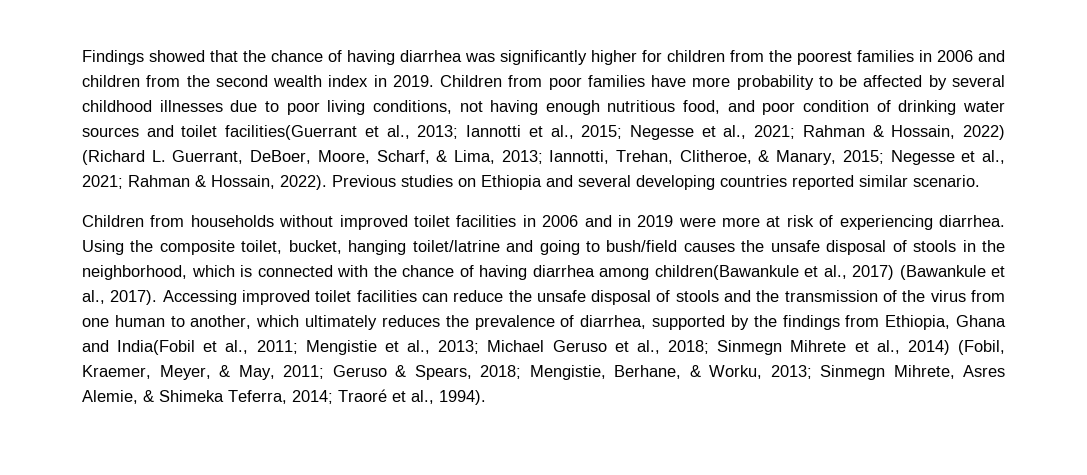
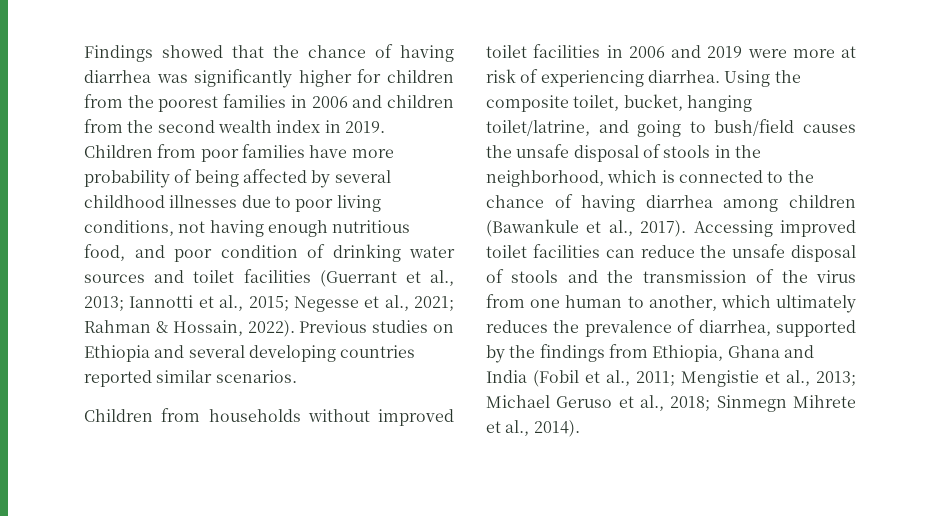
- Children from poor families have more probability to be affected by several childhood illnesses due to poor living conditions, not having enough nutritious food, and poor condition of drinking water sources and toilet facilities(Guerrant et al., 2013; Iannotti et al., 2015; Negesse et al., 2021; Rahman & Hossain, 2022) (Richard L. Guerrant, DeBoer, Moore, Scharf, & Lima, 2013; Iannotti, Trehan, Clitheroe, & Manary, 2015; Negesse et al., 2021; Rahman & Hossain, 2022).
+ Children from poor families have more probability of being affected by several childhood illnesses due to poor living conditions, not having enough nutritious food, and poor condition of drinking water sources and toilet facilities (Guerrant et al., 2013; Iannotti et al., 2015; Negesse et al., 2021; Rahman & Hossain, 2022).
- Previous studies on Ethiopia and several developing countries reported similar scenario.
+ Previous studies on Ethiopia and several developing countries reported similar scenarios.
- Children from households without improved toilet facilities in 2006 and in 2019 were more at risk of experiencing diarrhea.
+ Children from households without improved toilet facilities in 2006 and 2019 were more at risk of experiencing diarrhea.
- Using the composite toilet, bucket, hanging toilet/latrine and going to bush/field causes the unsafe disposal of stools in the neighborhood, which is connected with the chance of having diarrhea among children(Bawankule et al., 2017) (Bawankule et al., 2017).
+ Using the composite toilet, bucket, hanging toilet/latrine, and going to bush/field causes the unsafe disposal of stools in the neighborhood, which is connected to the chance of having diarrhea among children (Bawankule et al., 2017).
- Accessing improved toilet facilities can reduce the unsafe disposal of stools and the transmission of the virus from one human to another, which ultimately reduces the prevalence of diarrhea, supported by the findings from Ethiopia, Ghana and India(Fobil et al., 2011; Mengistie et al., 2013; Michael Geruso et al., 2018; Sinmegn Mihrete et al., 2014) (Fobil, Kraemer, Meyer, & May, 2011; Geruso & Spears, 2018; Mengistie, Berhane, & Worku, 2013; Sinmegn Mihrete, Asres Alemie, & Shimeka Teferra, 2014; Traoré et al., 1994).
+ Accessing improved toilet facilities can reduce the unsafe disposal of stools and the transmission of the virus from one human to another, which ultimately reduces the prevalence of diarrhea, supported by the findings from Ethiopia, Ghana and India (Fobil et al., 2011; Mengistie et al., 2013; Michael Geruso et al., 2018; Sinmegn Mihrete et al., 2014).

